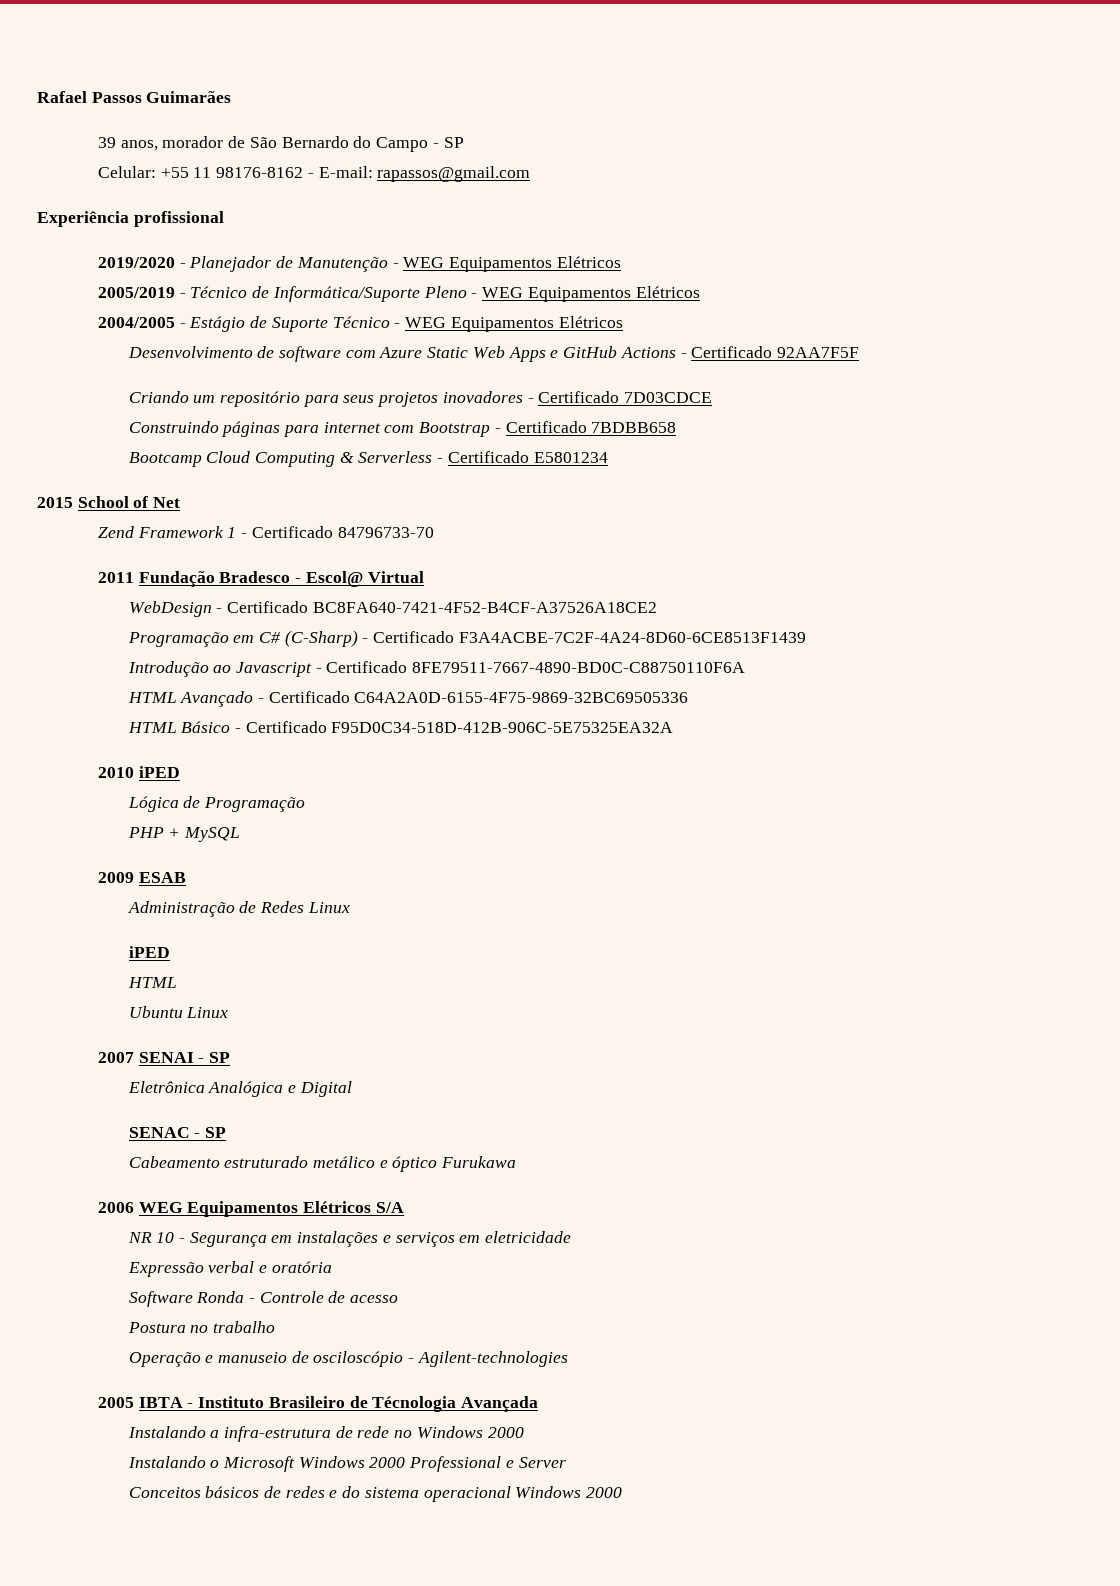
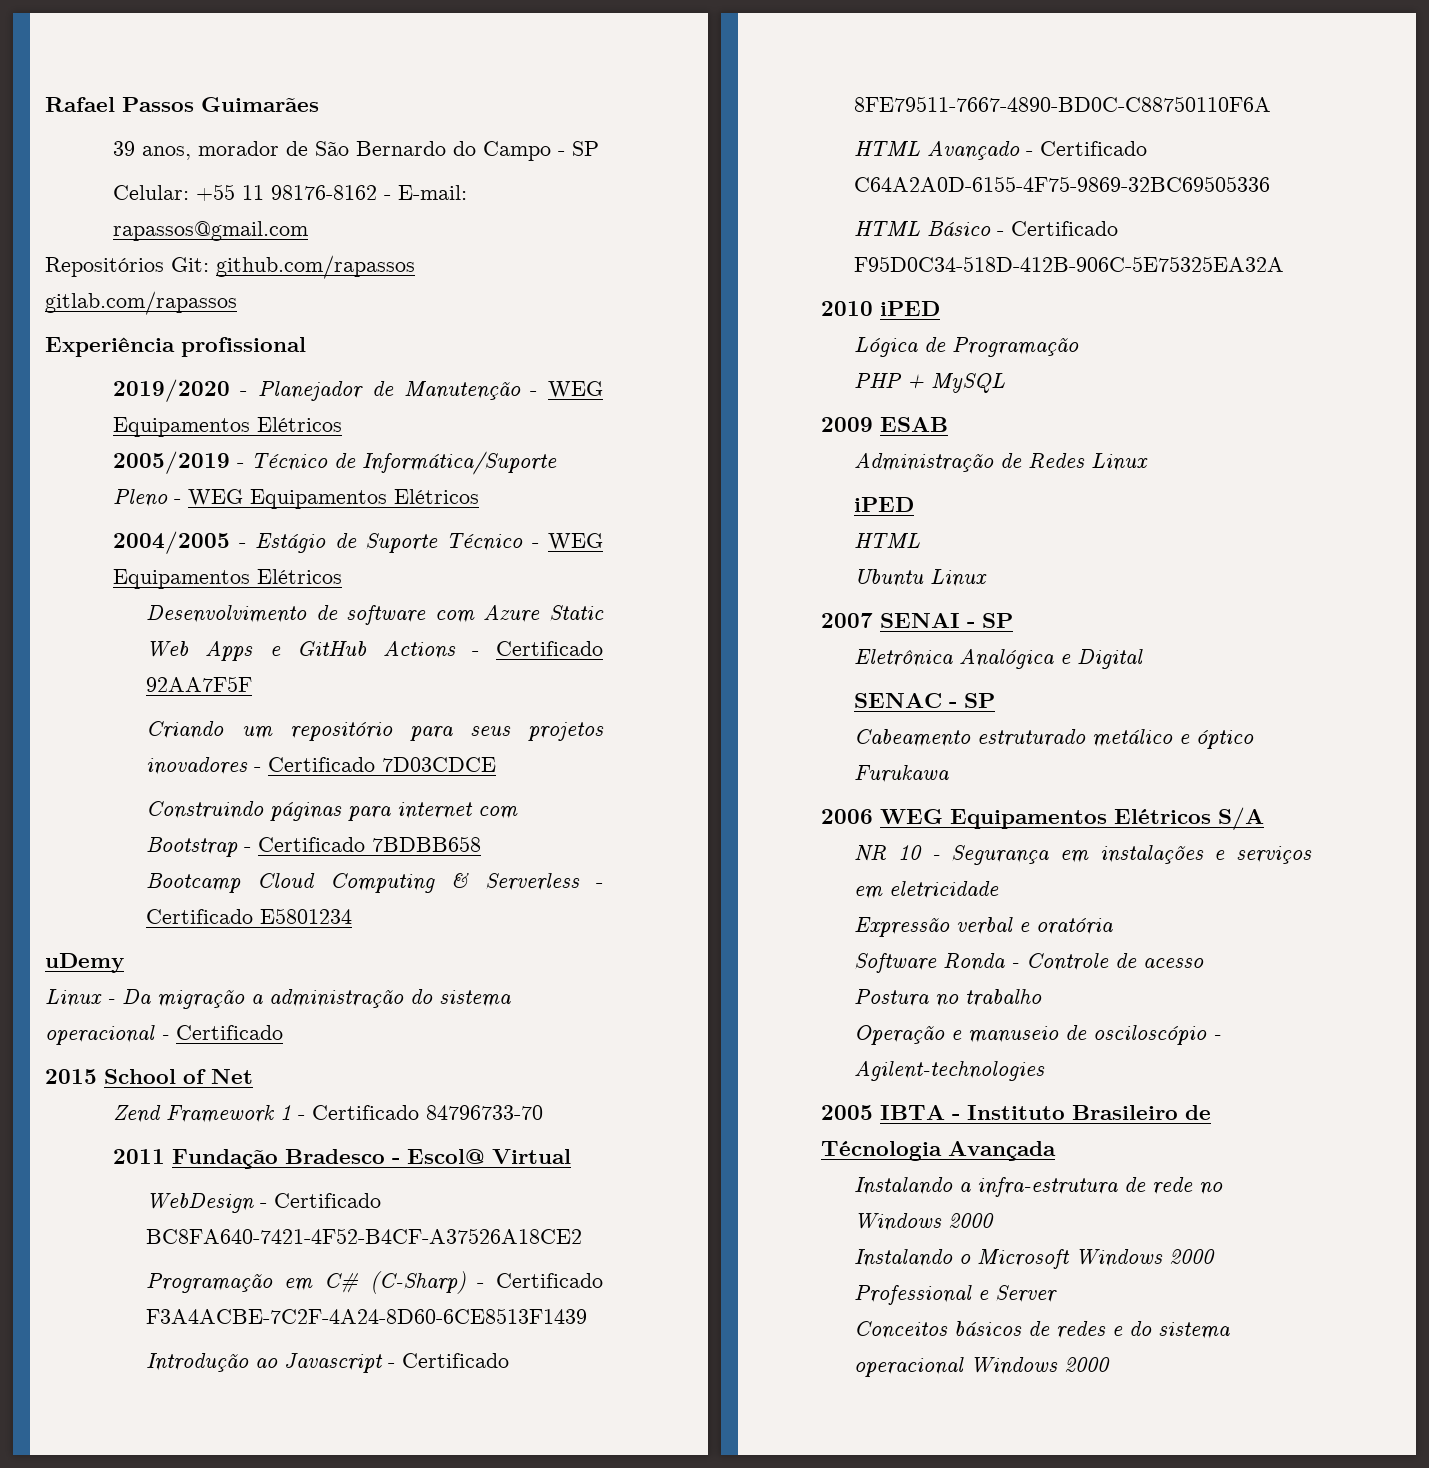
+ Repositórios Git: github.com/rapassos gitlab.com/rapassos
+ uDemy
+ Linux - Da migração a administração do sistema operacional - Certificado

